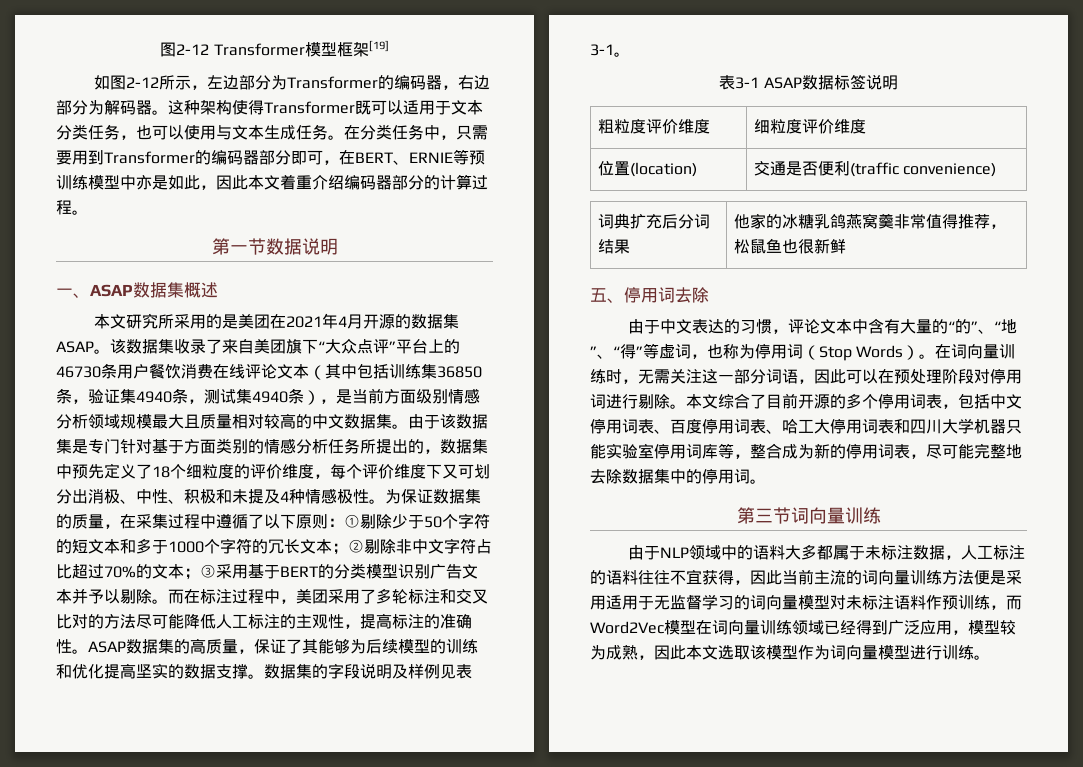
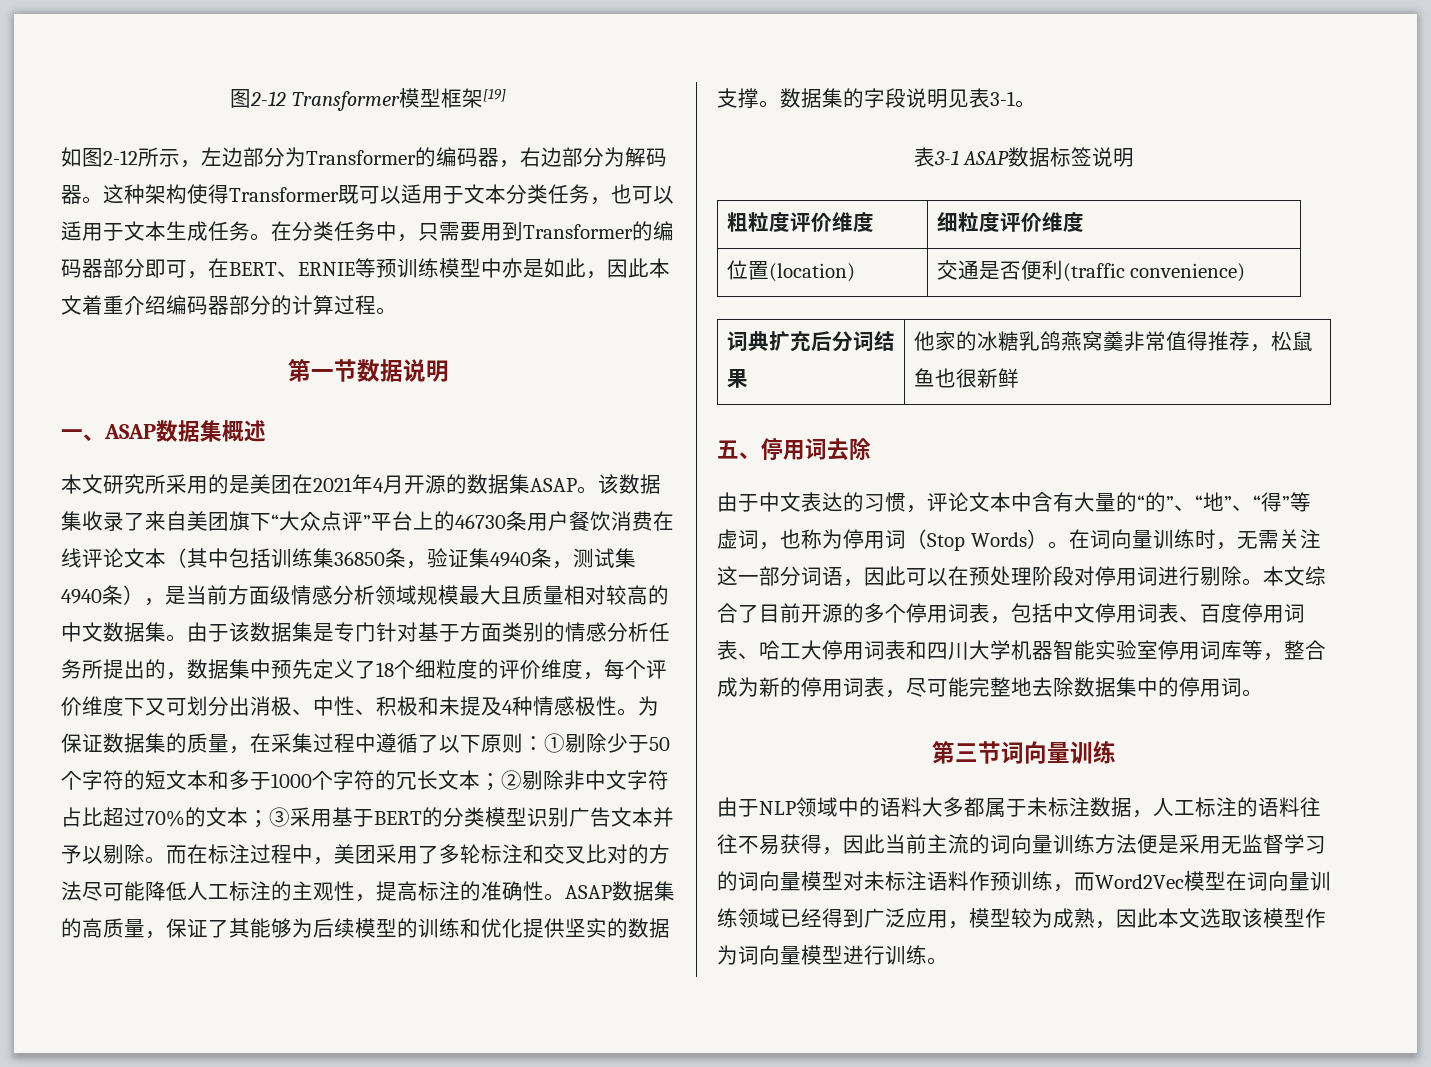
- 这种架构使得Transformer既可以适用于文本分类任务，也可以使用与文本生成任务。
+ 这种架构使得Transformer既可以适用于文本分类任务，也可以适用于文本生成任务。
- 该数据集收录了来自美团旗下“大众点评”平台上的46730条用户餐饮消费在线评论文本（其中包括训练集36850条，验证集4940条，测试集4940条），是当前方面级别情感分析领域规模最大且质量相对较高的中文数据集。
+ 该数据集收录了来自美团旗下“大众点评”平台上的46730条用户餐饮消费在线评论文本（其中包括训练集36850条，验证集4940条，测试集4940条），是当前方面级情感分析领域规模最大且质量相对较高的中文数据集。
- ASAP数据集的高质量，保证了其能够为后续模型的训练和优化提高坚实的数据支撑。
+ ASAP数据集的高质量，保证了其能够为后续模型的训练和优化提供坚实的数据支撑。
- 数据集的字段说明及样例见表3-1。
+ 数据集的字段说明见表3-1。
- 本文综合了目前开源的多个停用词表，包括中文停用词表、百度停用词表、哈工大停用词表和四川大学机器只能实验室停用词库等，整合成为新的停用词表，尽可能完整地去除数据集中的停用词。
+ 本文综合了目前开源的多个停用词表，包括中文停用词表、百度停用词表、哈工大停用词表和四川大学机器智能实验室停用词库等，整合成为新的停用词表，尽可能完整地去除数据集中的停用词。
- 由于NLP领域中的语料大多都属于未标注数据，人工标注的语料往往不宜获得，因此当前主流的词向量训练方法便是采用适用于无监督学习的词向量模型对未标注语料作预训练，而Word2Vec模型在词向量训练领域已经得到广泛应用，模型较为成熟，因此本文选取该模型作为词向量模型进行训练。
+ 由于NLP领域中的语料大多都属于未标注数据，人工标注的语料往往不易获得，因此当前主流的词向量训练方法便是采用无监督学习的词向量模型对未标注语料作预训练，而Word2Vec模型在词向量训练领域已经得到广泛应用，模型较为成熟，因此本文选取该模型作为词向量模型进行训练。

